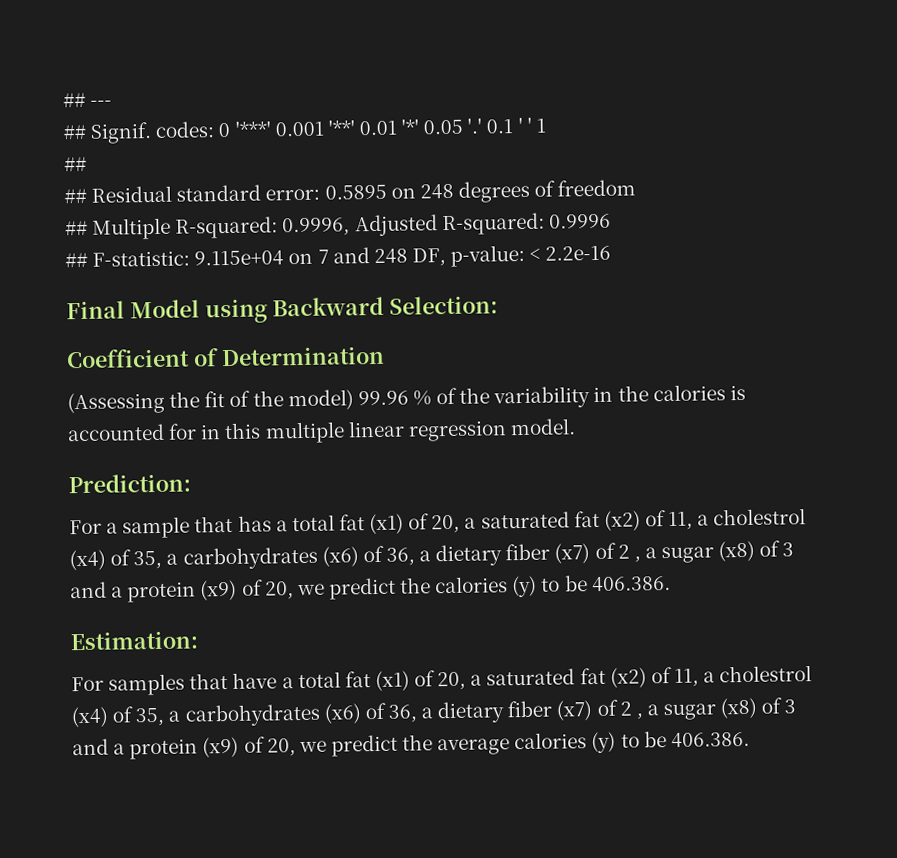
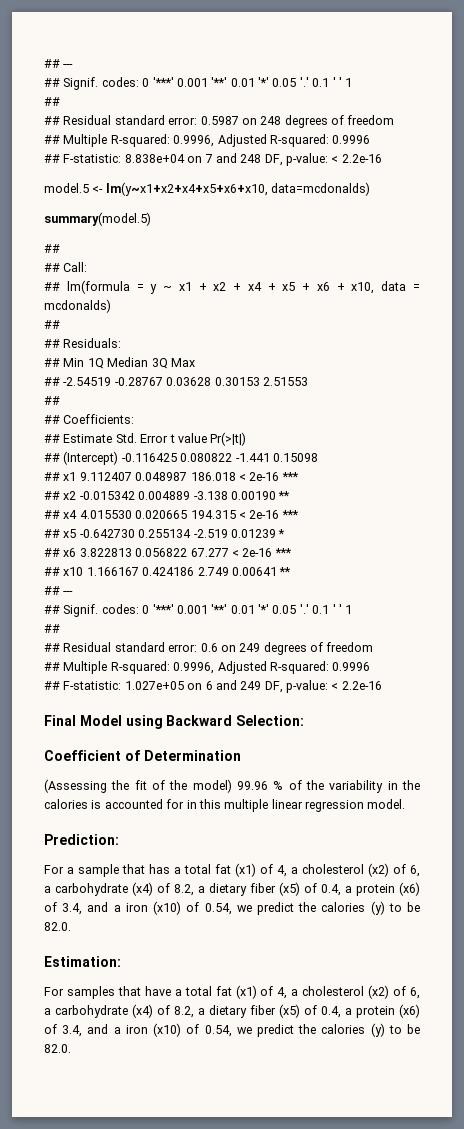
- ## Residual standard error: 0.5895 on 248 degrees of freedom
+ ## Residual standard error: 0.5987 on 248 degrees of freedom
- ## F-statistic: 9.115e+04 on 7 and 248 DF, p-value: < 2.2e-16
+ ## F-statistic: 8.838e+04 on 7 and 248 DF, p-value: < 2.2e-16
+ model.5 <- lm(y~x1+x2+x4+x5+x6+x10, data=mcdonalds)
+ summary(model.5)
+ ##
+ ## Call:
+ ## lm(formula = y ~ x1 + x2 + x4 + x5 + x6 + x10, data = mcdonalds)
+ ##
+ ## Residuals:
+ ## Min 1Q Median 3Q Max
+ ## -2.54519 -0.28767 0.03628 0.30153 2.51553
+ ##
+ ## Coefficients:
+ ## Estimate Std. Error t value Pr(>|t|)
+ ## (Intercept) -0.116425 0.080822 -1.441 0.15098
+ ## x1 9.112407 0.048987 186.018 < 2e-16 ***
+ ## x2 -0.015342 0.004889 -3.138 0.00190 **
+ ## x4 4.015530 0.020665 194.315 < 2e-16 ***
+ ## x5 -0.642730 0.255134 -2.519 0.01239 *
+ ## x6 3.822813 0.056822 67.277 < 2e-16 ***
+ ## x10 1.166167 0.424186 2.749 0.00641 **
+ ## ---
+ ## Signif. codes: 0 '***' 0.001 '**' 0.01 '*' 0.05 '.' 0.1 ' ' 1
+ ##
+ ## Residual standard error: 0.6 on 249 degrees of freedom
+ ## Multiple R-squared: 0.9996, Adjusted R-squared: 0.9996
+ ## F-statistic: 1.027e+05 on 6 and 249 DF, p-value: < 2.2e-16
- For a sample that has a total fat (x1) of 20, a saturated fat (x2) of 11, a cholestrol (x4) of 35, a carbohydrates (x6) of 36, a dietary fiber (x7) of 2 , a sugar (x8) of 3 and a protein (x9) of 20, we predict the calories (y) to be 406.386.
+ For a sample that has a total fat (x1) of 4, a cholesterol (x2) of 6, a carbohydrate (x4) of 8.2, a dietary fiber (x5) of 0.4, a protein (x6) of 3.4, and a iron (x10) of 0.54, we predict the calories (y) to be 82.0.
- For samples that have a total fat (x1) of 20, a saturated fat (x2) of 11, a cholestrol (x4) of 35, a carbohydrates (x6) of 36, a dietary fiber (x7) of 2 , a sugar (x8) of 3 and a protein (x9) of 20, we predict the average calories (y) to be 406.386.
+ For samples that have a total fat (x1) of 4, a cholesterol (x2) of 6, a carbohydrate (x4) of 8.2, a dietary fiber (x5) of 0.4, a protein (x6) of 3.4, and a iron (x10) of 0.54, we predict the calories (y) to be 82.0.

